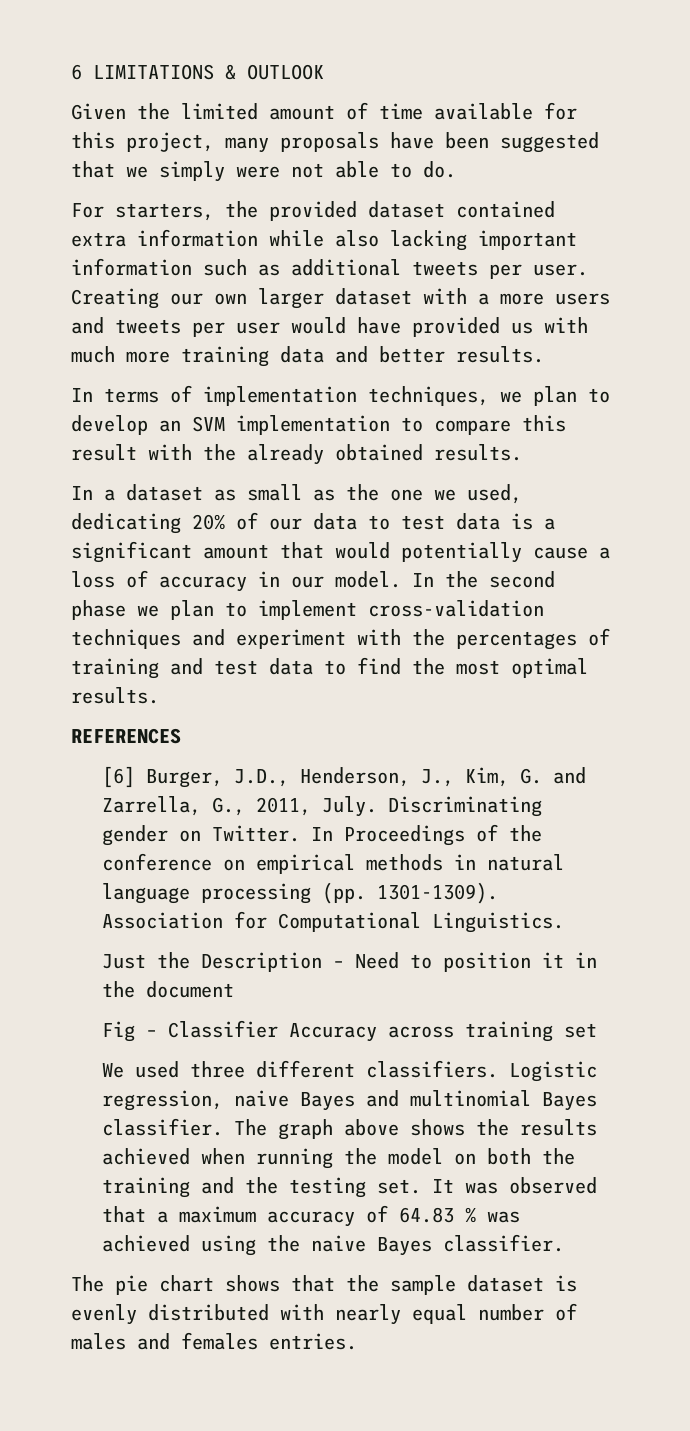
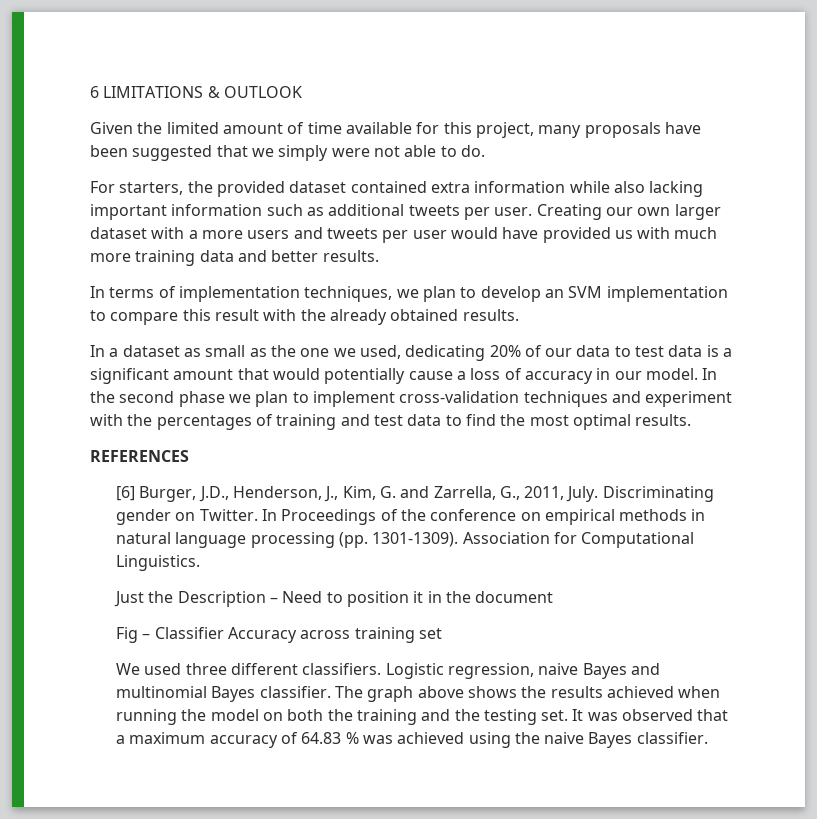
- The pie chart shows that the sample dataset is evenly distributed with nearly equal number of males and females entries.

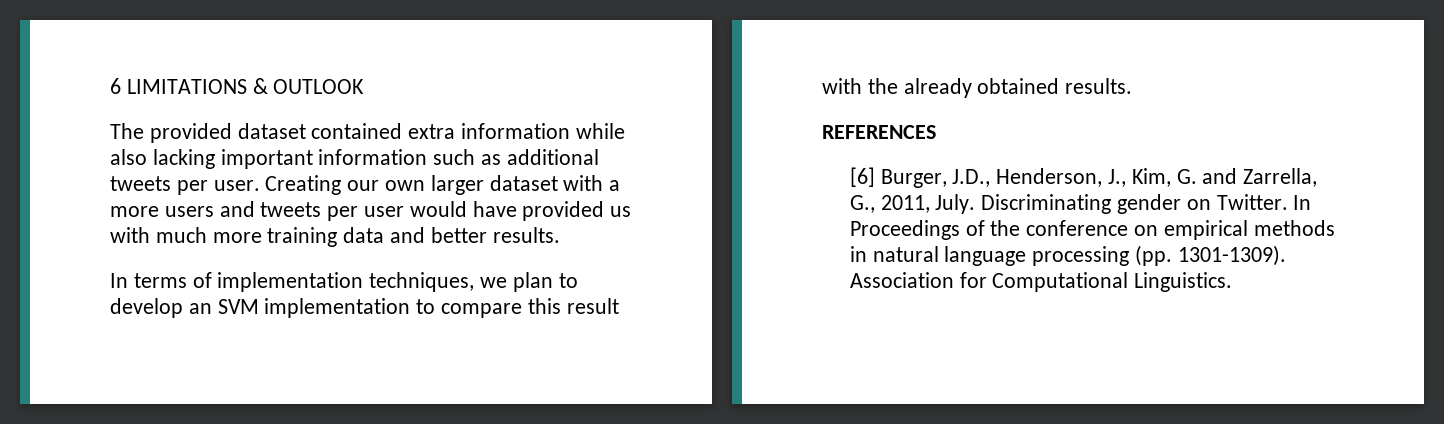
- Given the limited amount of time available for this project, many proposals have been suggested that we simply were not able to do.
- For starters, the provided dataset contained extra information while also lacking important information such as additional tweets per user.
+ The provided dataset contained extra information while also lacking important information such as additional tweets per user.
- In a dataset as small as the one we used, dedicating 20% of our data to test data is a significant amount that would potentially cause a loss of accuracy in our model. In the second phase we plan to implement cross-validation techniques and experiment with the percentages of training and test data to find the most optimal results.
- Just the Description – Need to position it in the document
- Fig – Classifier Accuracy across training set
- We used three different classifiers. Logistic regression, naive Bayes and multinomial Bayes classifier. The graph above shows the results achieved when running the model on both the training and the testing set. It was observed that a maximum accuracy of 64.83 % was achieved using the naive Bayes classifier.

